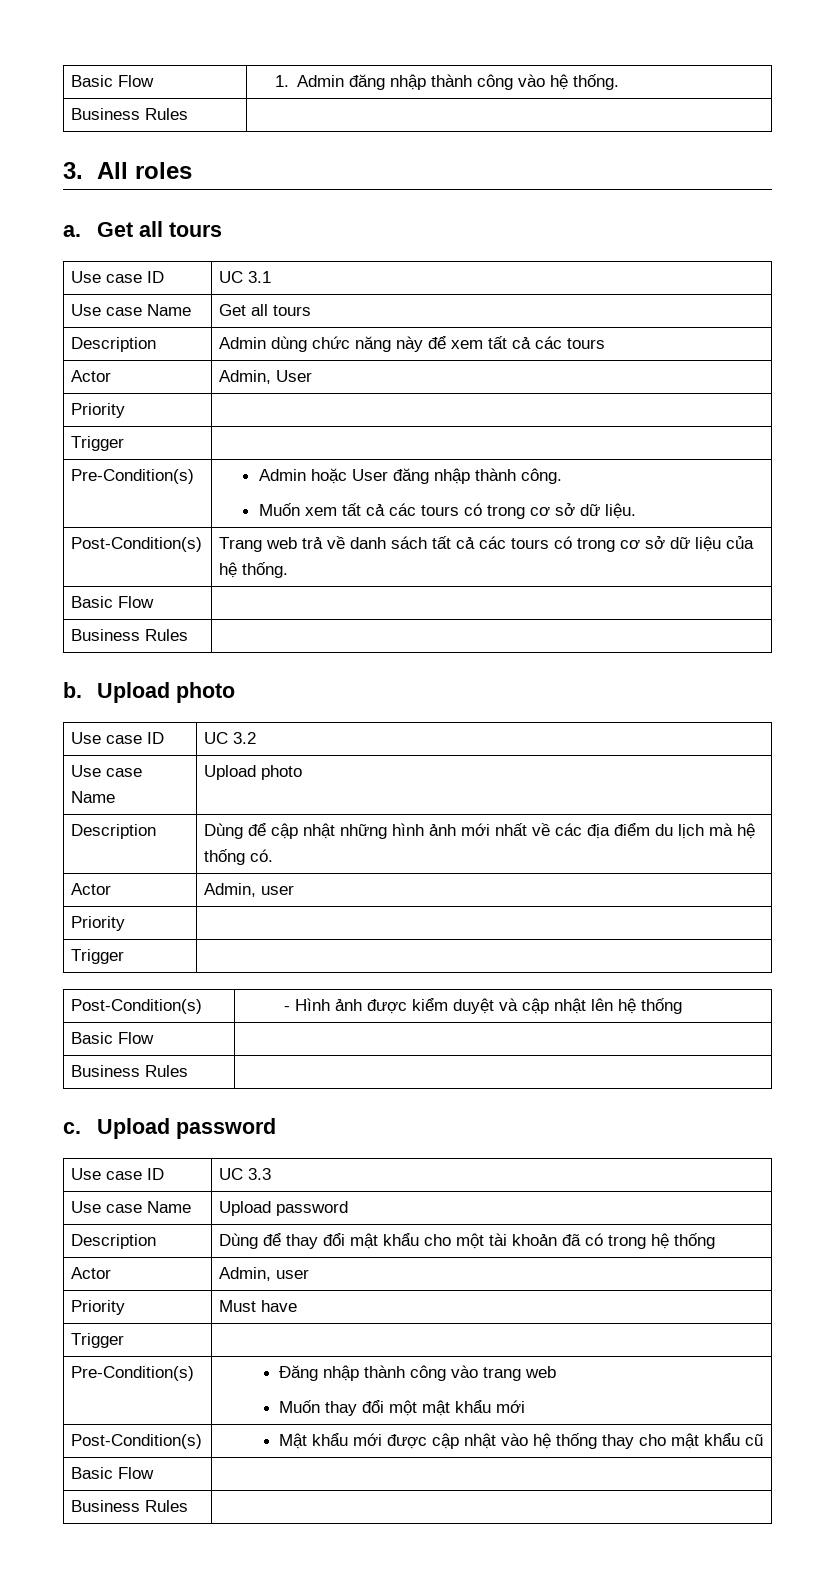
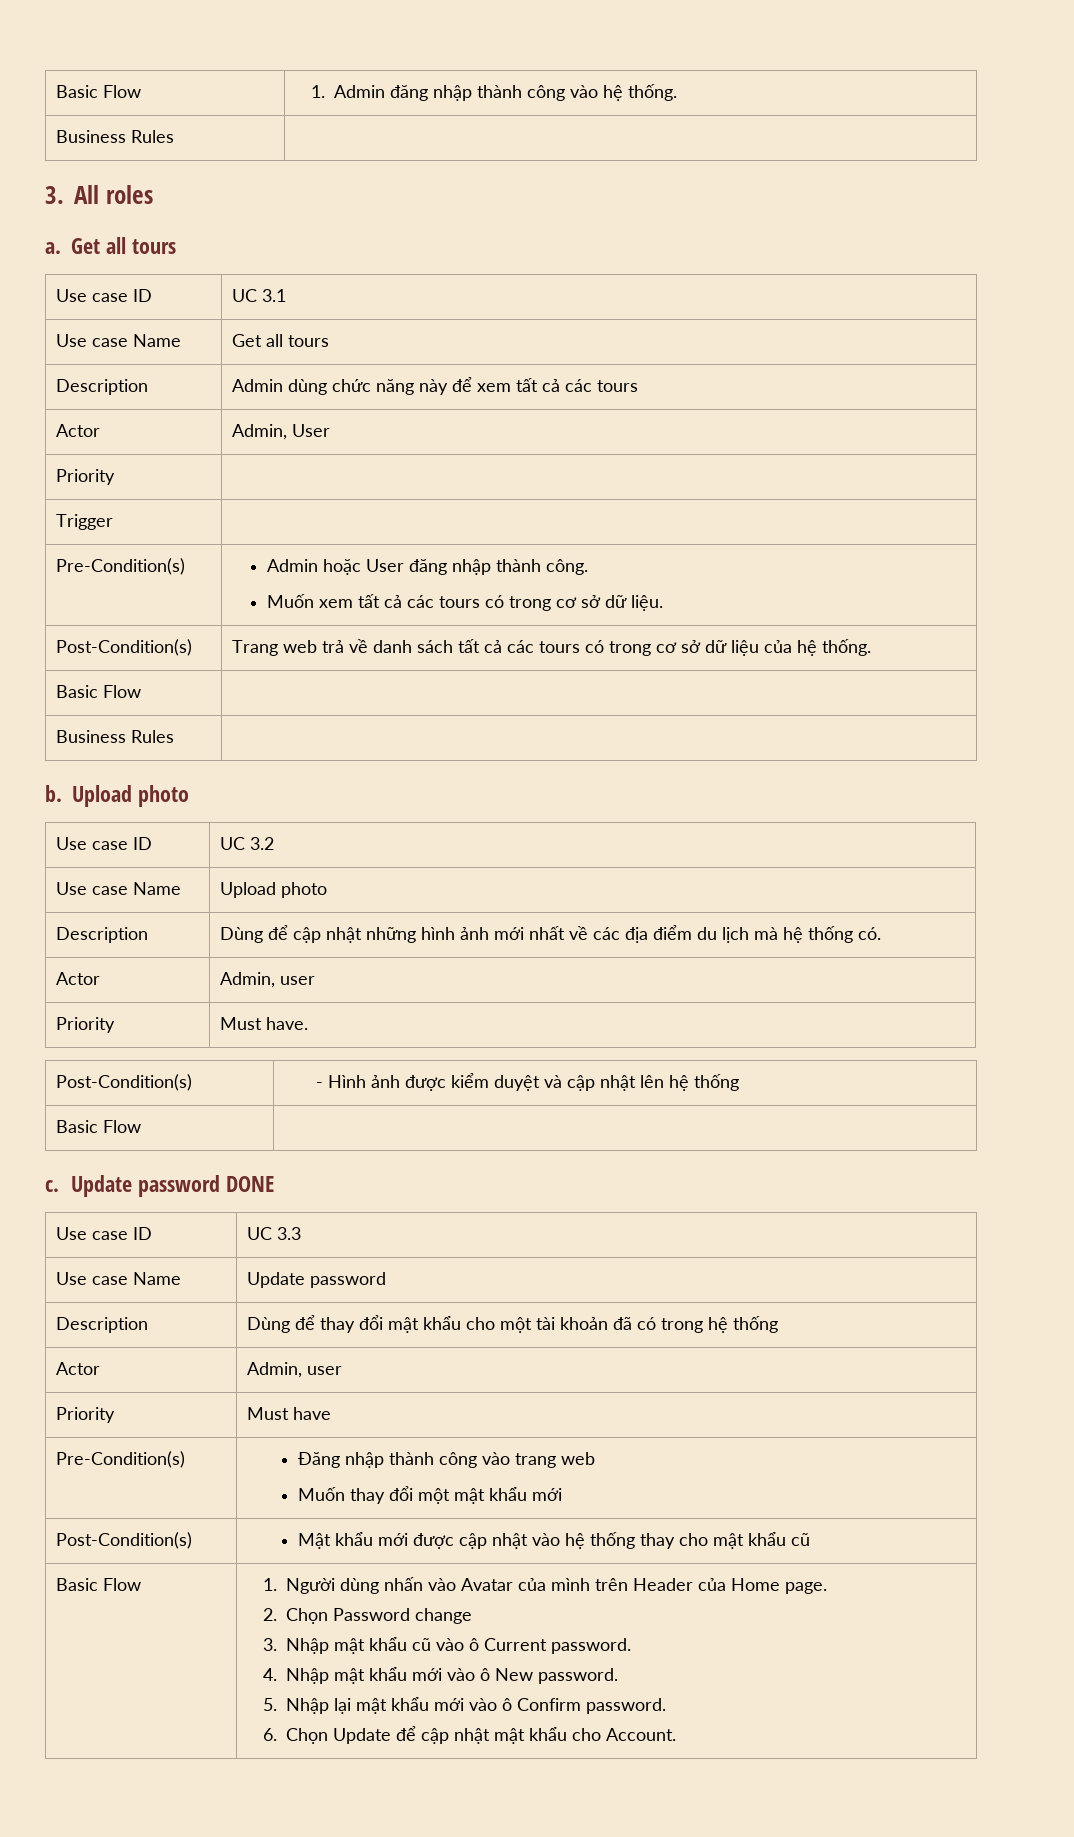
  Description | Dùng để cập nhật những hình ảnh mới nhất về các địa điểm du lịch mà hệ thống có.
  Actor | Admin, user
- Priority |
- Trigger |
+ Priority | Must have.
  Post-Condition(s) | - Hình ảnh được kiểm duyệt và cập nhật lên hệ thống
  Basic Flow |
- Business Rules |
- c. Upload password
+ c. Update password DONE
- Use case Name | Upload password
+ Use case Name | Update password
  Priority | Must have
- Trigger |
  Post-Condition(s) | Mật khẩu mới được cập nhật vào hệ thống thay cho mật khẩu cũ
- Basic Flow |
- Business Rules |
+ Basic Flow | 1. Người dùng nhấn vào Avatar của mình trên Header của Home page.
+ 2. Chọn Password change
+ 3. Nhập mật khẩu cũ vào ô Current password.
+ 4. Nhập mật khẩu mới vào ô New password.
+ 5. Nhập lại mật khẩu mới vào ô Confirm password.
+ 6. Chọn Update để cập nhật mật khẩu cho Account.

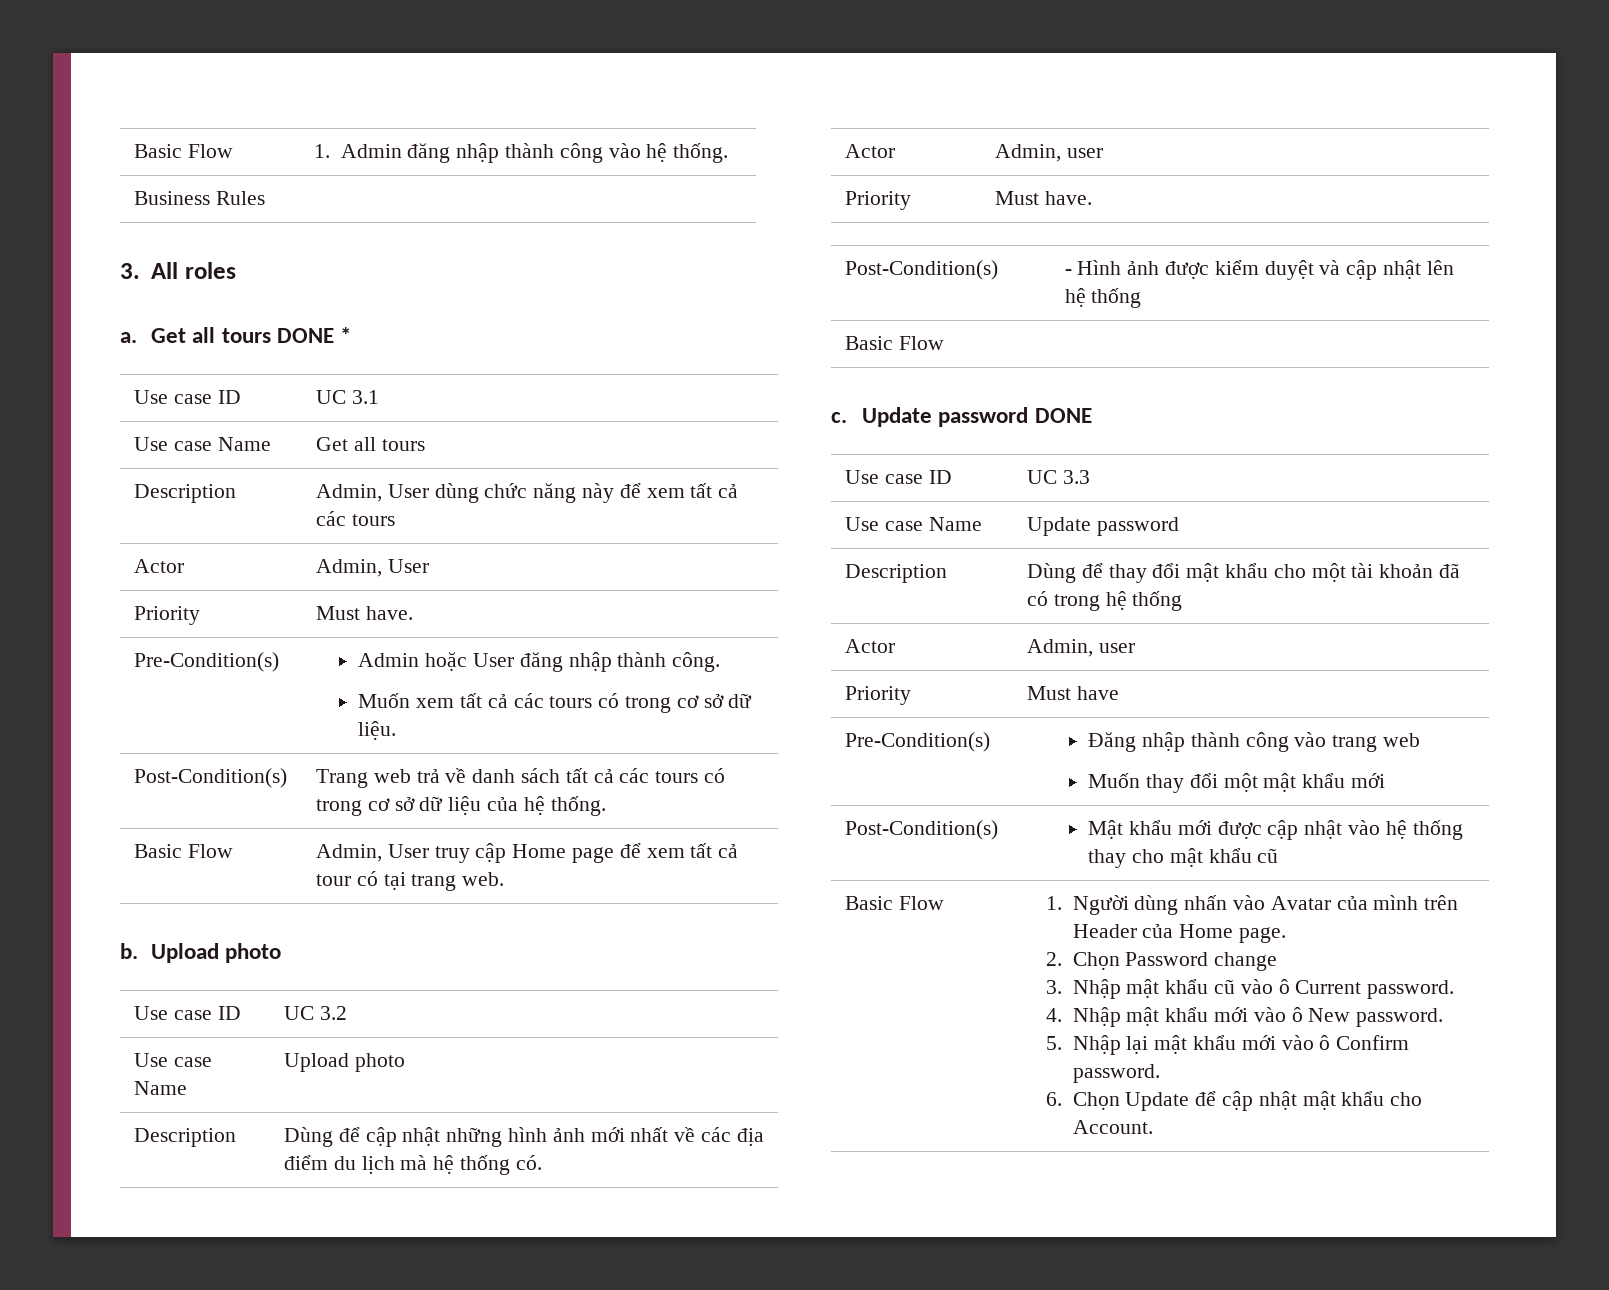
- a. Get all tours
+ a. Get all tours DONE *
- Description | Admin dùng chức năng này để xem tất cả các tours
+ Description | Admin, User dùng chức năng này để xem tất cả các tours
  Actor | Admin, User
- Priority |
- Trigger |
+ Priority | Must have.
  Post-Condition(s) | Trang web trả về danh sách tất cả các tours có trong cơ sở dữ liệu của hệ thống.
- Basic Flow |
- Business Rules |
+ Basic Flow | Admin, User truy cập Home page để xem tất cả tour có tại trang web.

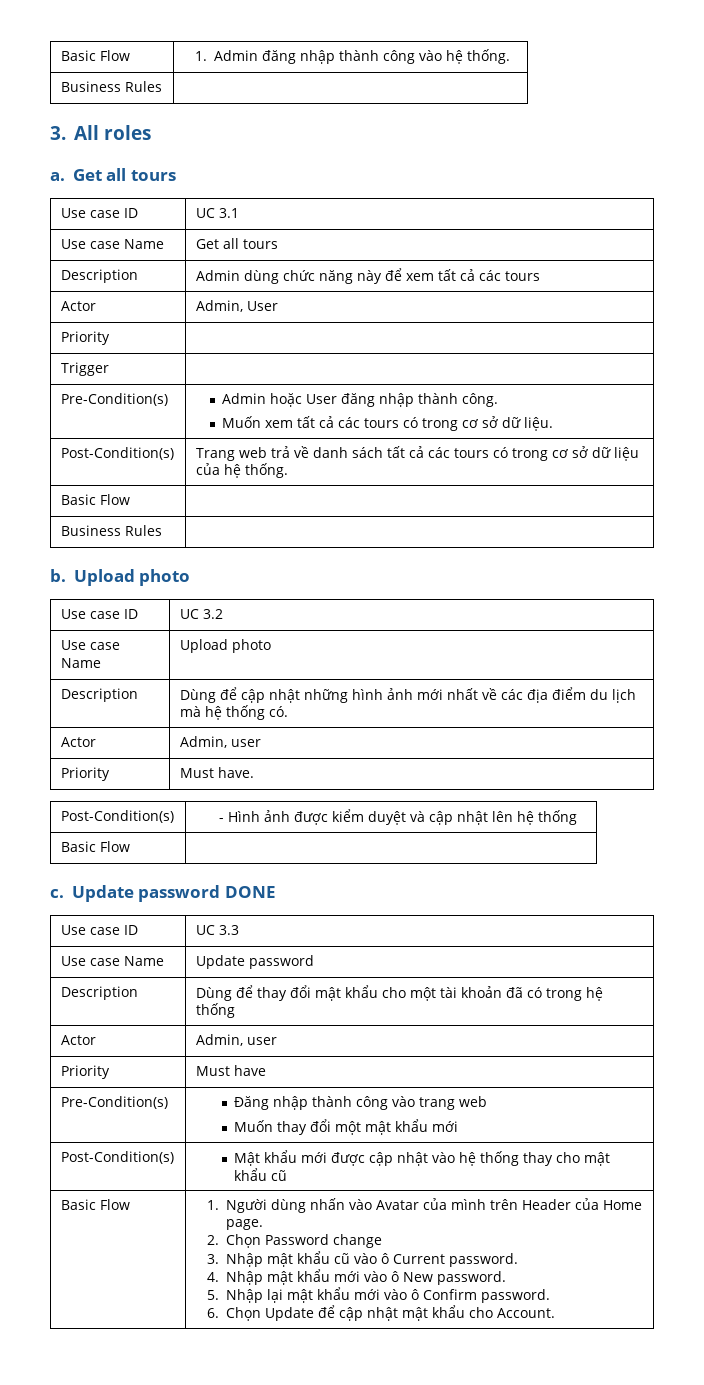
- a. Get all tours DONE *
+ a. Get all tours
- Description | Admin, User dùng chức năng này để xem tất cả các tours
+ Description | Admin dùng chức năng này để xem tất cả các tours
  Actor | Admin, User
- Priority | Must have.
+ Priority |
+ Trigger |
  Post-Condition(s) | Trang web trả về danh sách tất cả các tours có trong cơ sở dữ liệu của hệ thống.
- Basic Flow | Admin, User truy cập Home page để xem tất cả tour có tại trang web.
+ Basic Flow |
+ Business Rules |

